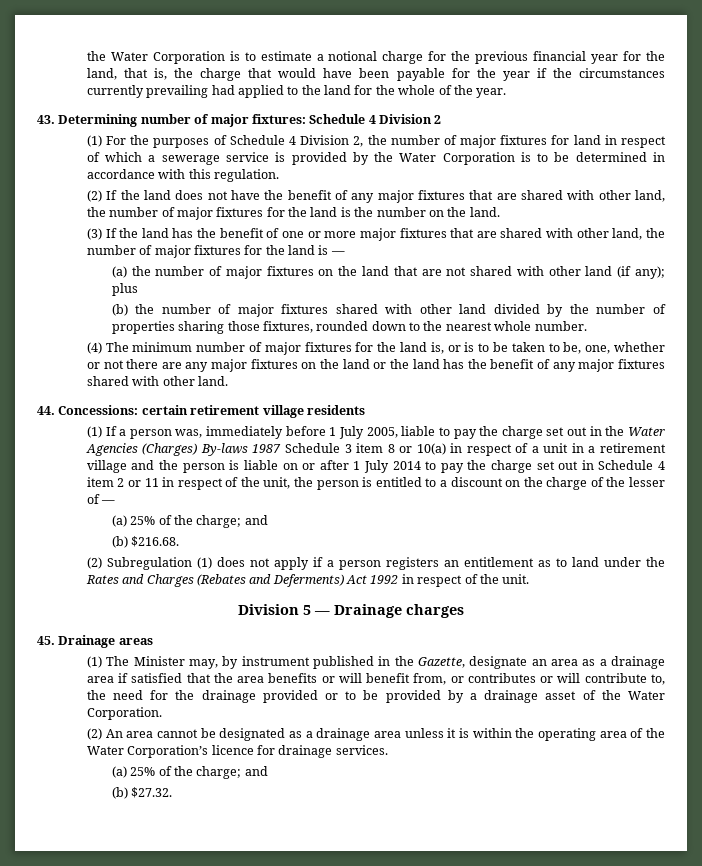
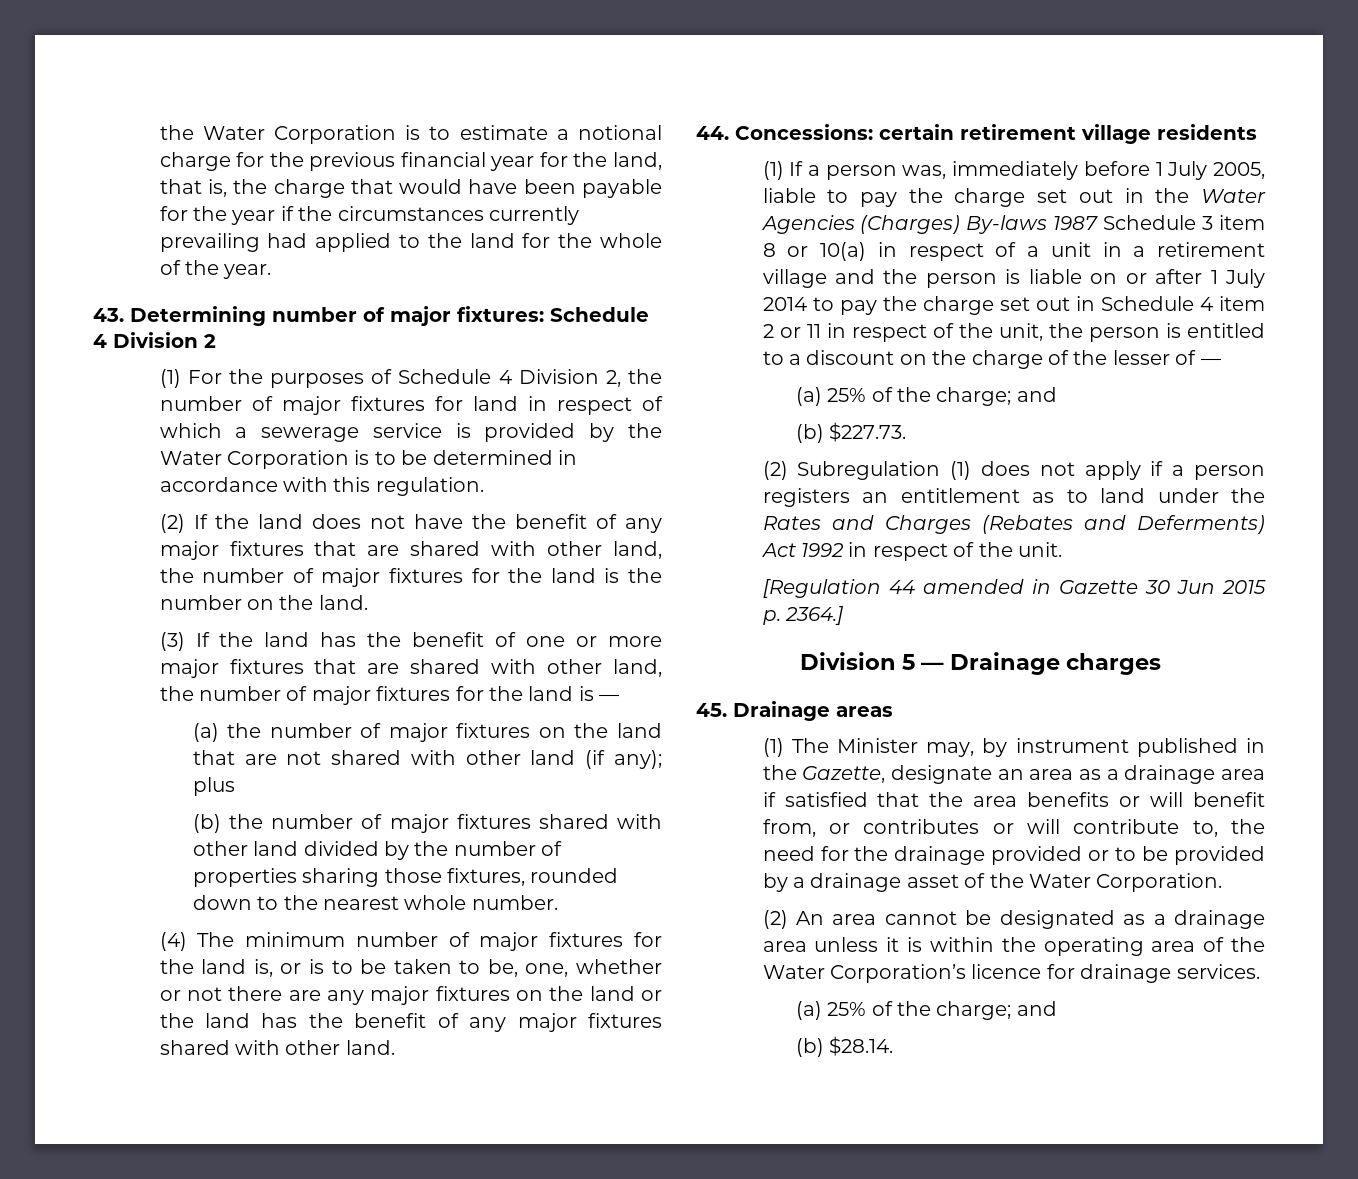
- (b) $216.68.
+ (b) $227.73.
+ [Regulation 44 amended in Gazette 30 Jun 2015 p. 2364.]
- (b) $27.32.
+ (b) $28.14.

